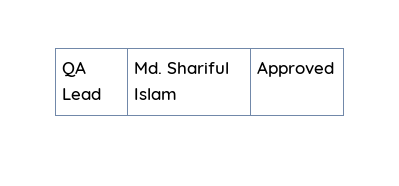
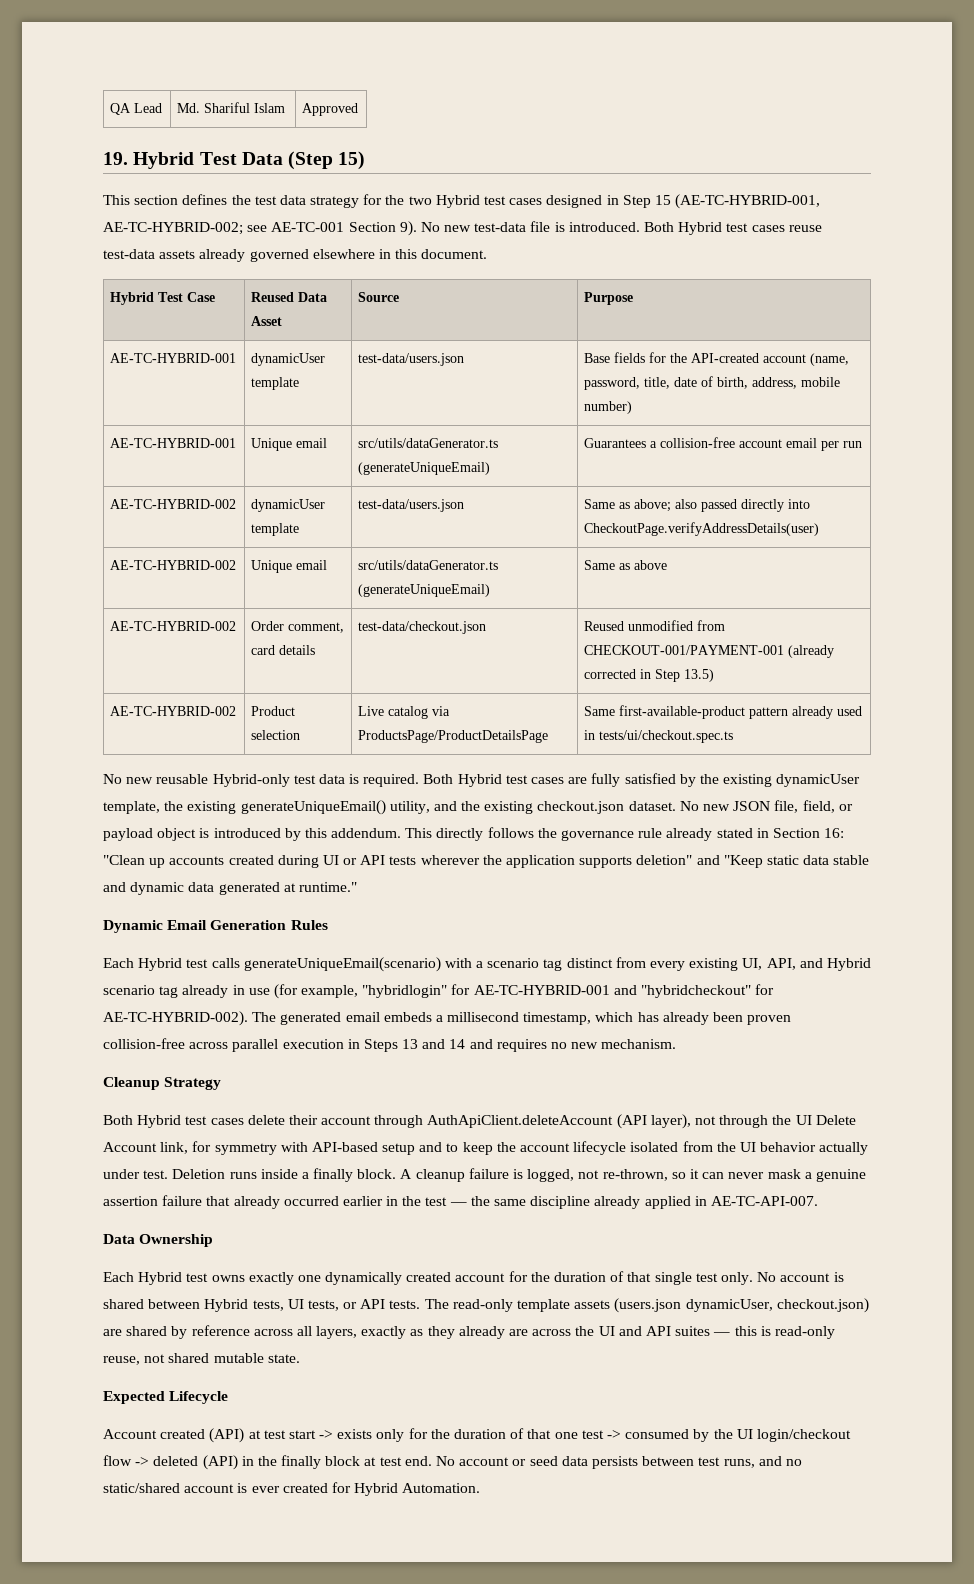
+ 19. Hybrid Test Data (Step 15)
+ This section defines the test data strategy for the two Hybrid test cases designed in Step 15 (AE-TC-HYBRID-001, AE-TC-HYBRID-002; see AE-TC-001 Section 9). No new test-data file is introduced. Both Hybrid test cases reuse test-data assets already governed elsewhere in this document.
+ Hybrid Test Case | Reused Data Asset | Source | Purpose
+ AE-TC-HYBRID-001 | dynamicUser template | test-data/users.json | Base fields for the API-created account (name, password, title, date of birth, address, mobile number)
+ AE-TC-HYBRID-001 | Unique email | src/utils/dataGenerator.ts (generateUniqueEmail) | Guarantees a collision-free account email per run
+ AE-TC-HYBRID-002 | dynamicUser template | test-data/users.json | Same as above; also passed directly into CheckoutPage.verifyAddressDetails(user)
+ AE-TC-HYBRID-002 | Unique email | src/utils/dataGenerator.ts (generateUniqueEmail) | Same as above
+ AE-TC-HYBRID-002 | Order comment, card details | test-data/checkout.json | Reused unmodified from CHECKOUT-001/PAYMENT-001 (already corrected in Step 13.5)
+ AE-TC-HYBRID-002 | Product selection | Live catalog via ProductsPage/ProductDetailsPage | Same first-available-product pattern already used in tests/ui/checkout.spec.ts
+ No new reusable Hybrid-only test data is required. Both Hybrid test cases are fully satisfied by the existing dynamicUser template, the existing generateUniqueEmail() utility, and the existing checkout.json dataset. No new JSON file, field, or payload object is introduced by this addendum. This directly follows the governance rule already stated in Section 16: "Clean up accounts created during UI or API tests wherever the application supports deletion" and "Keep static data stable and dynamic data generated at runtime."
+ Dynamic Email Generation Rules
+ Each Hybrid test calls generateUniqueEmail(scenario) with a scenario tag distinct from every existing UI, API, and Hybrid scenario tag already in use (for example, "hybridlogin" for AE-TC-HYBRID-001 and "hybridcheckout" for AE-TC-HYBRID-002). The generated email embeds a millisecond timestamp, which has already been proven collision-free across parallel execution in Steps 13 and 14 and requires no new mechanism.
+ Cleanup Strategy
+ Both Hybrid test cases delete their account through AuthApiClient.deleteAccount (API layer), not through the UI Delete Account link, for symmetry with API-based setup and to keep the account lifecycle isolated from the UI behavior actually under test. Deletion runs inside a finally block. A cleanup failure is logged, not re-thrown, so it can never mask a genuine assertion failure that already occurred earlier in the test — the same discipline already applied in AE-TC-API-007.
+ Data Ownership
+ Each Hybrid test owns exactly one dynamically created account for the duration of that single test only. No account is shared between Hybrid tests, UI tests, or API tests. The read-only template assets (users.json dynamicUser, checkout.json) are shared by reference across all layers, exactly as they already are across the UI and API suites — this is read-only reuse, not shared mutable state.
+ Expected Lifecycle
+ Account created (API) at test start -> exists only for the duration of that one test -> consumed by the UI login/checkout flow -> deleted (API) in the finally block at test end. No account or seed data persists between test runs, and no static/shared account is ever created for Hybrid Automation.

